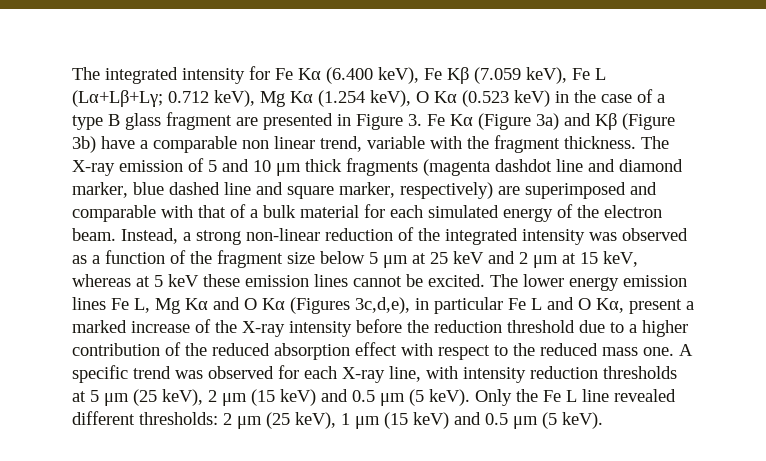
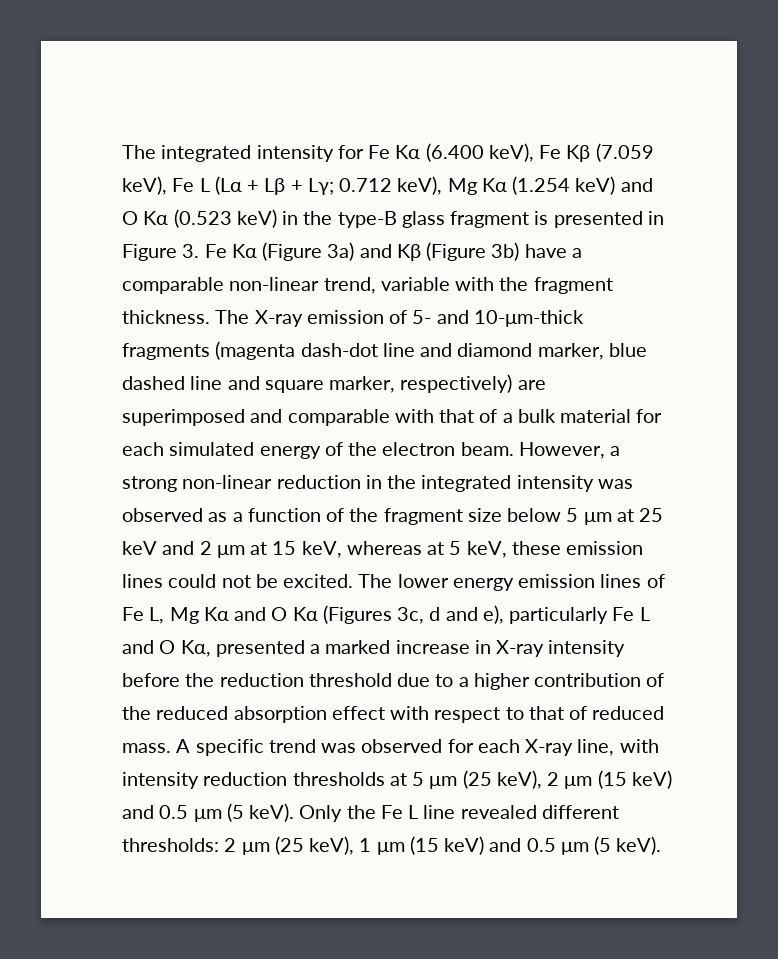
- The integrated intensity for Fe Kα (6.400 keV), Fe Kβ (7.059 keV), Fe L (Lα+Lβ+Lγ; 0.712 keV), Mg Kα (1.254 keV), O Kα (0.523 keV) in the case of a type B glass fragment are presented in Figure 3. Fe Kα (Figure 3a) and Kβ (Figure 3b) have a comparable non linear trend, variable with the fragment thickness.
+ The integrated intensity for Fe Kα (6.400 keV), Fe Kβ (7.059 keV), Fe L (Lα + Lβ + Lγ; 0.712 keV), Mg Kα (1.254 keV) and O Kα (0.523 keV) in the type-B glass fragment is presented in Figure 3. Fe Kα (Figure 3a) and Kβ (Figure 3b) have a comparable non-linear trend, variable with the fragment thickness.
- The X-ray emission of 5 and 10 μm thick fragments (magenta dashdot line and diamond marker, blue dashed line and square marker, respectively) are superimposed and comparable with that of a bulk material for each simulated energy of the electron beam.
+ The X-ray emission of 5- and 10-μm-thick fragments (magenta dash-dot line and diamond marker, blue dashed line and square marker, respectively) are superimposed and comparable with that of a bulk material for each simulated energy of the electron beam.
- Instead, a strong non-linear reduction of the integrated intensity was observed as a function of the fragment size below 5 μm at 25 keV and 2 μm at 15 keV, whereas at 5 keV these emission lines cannot be excited.
+ However, a strong non-linear reduction in the integrated intensity was observed as a function of the fragment size below 5 μm at 25 keV and 2 μm at 15 keV, whereas at 5 keV, these emission lines could not be excited.
- The lower energy emission lines Fe L, Mg Kα and O Kα (Figures 3c,d,e), in particular Fe L and O Kα, present a marked increase of the X-ray intensity before the reduction threshold due to a higher contribution of the reduced absorption effect with respect to the reduced mass one.
+ The lower energy emission lines of Fe L, Mg Kα and O Kα (Figures 3c, d and e), particularly Fe L and O Kα, presented a marked increase in X-ray intensity before the reduction threshold due to a higher contribution of the reduced absorption effect with respect to that of reduced mass.

